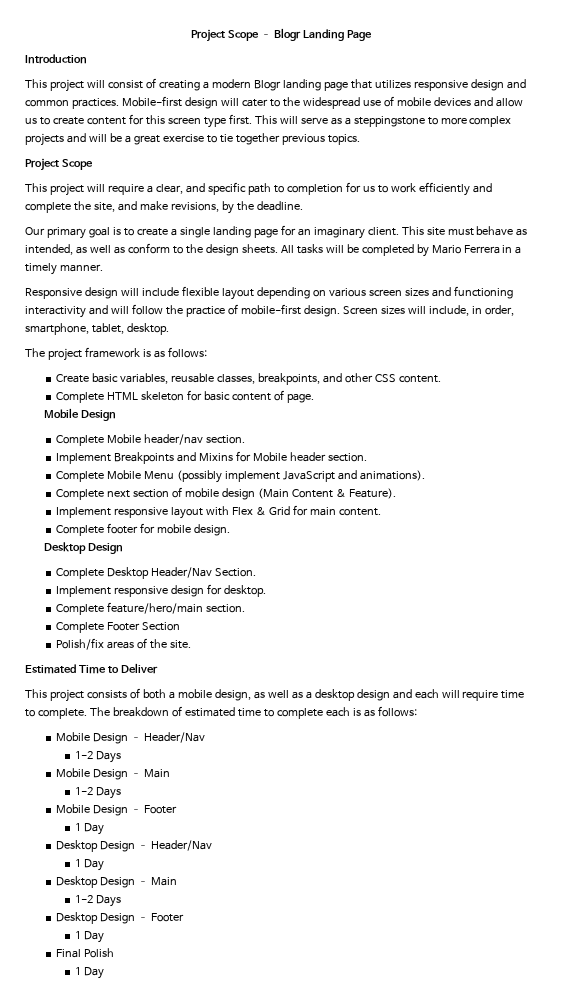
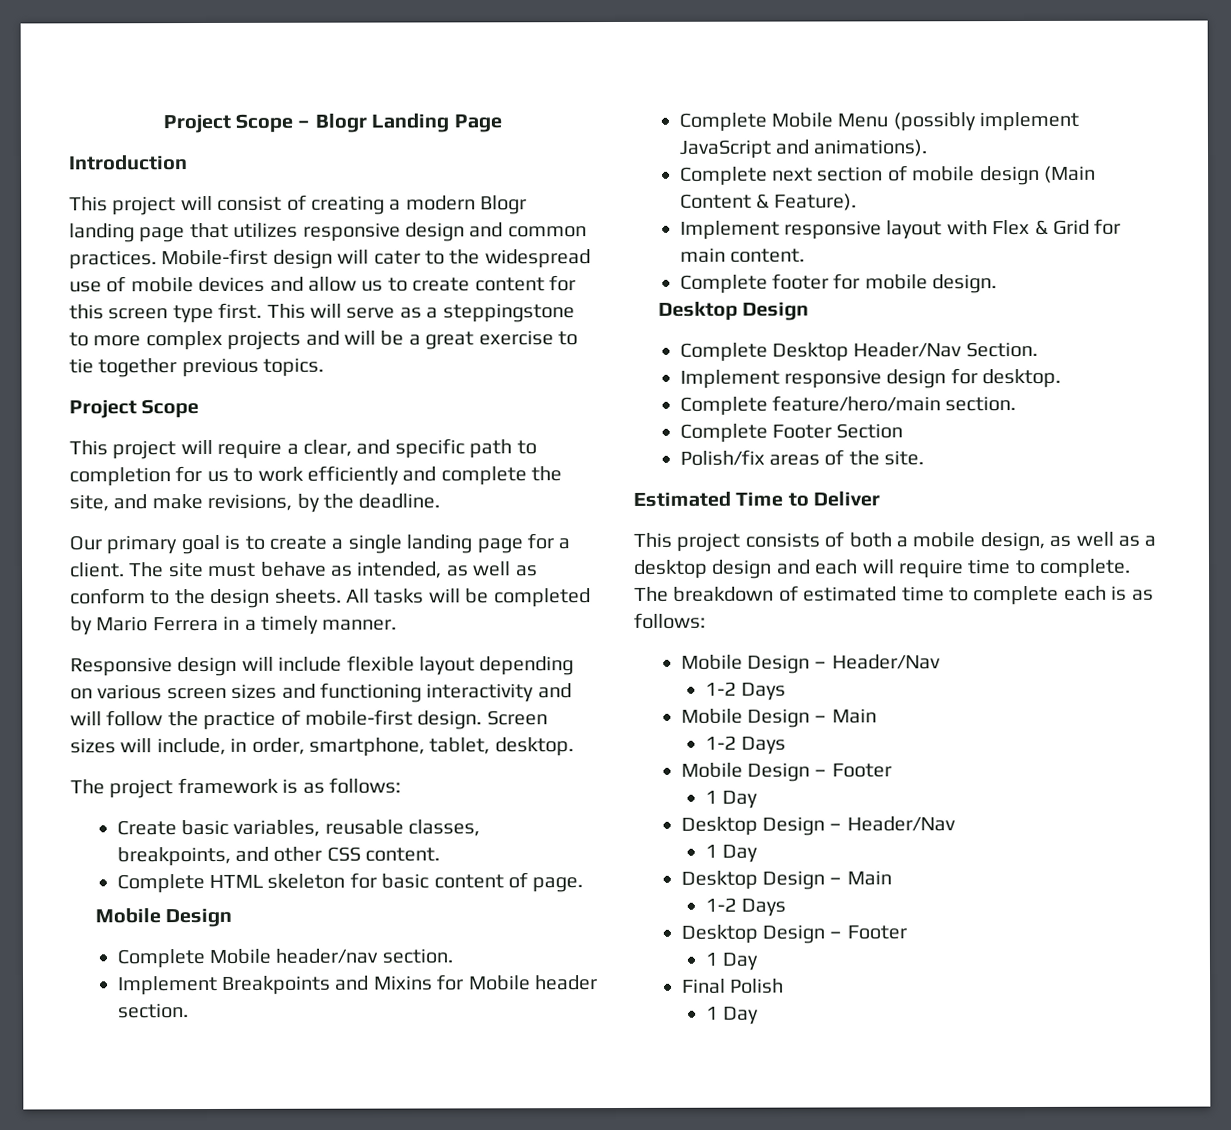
- Our primary goal is to create a single landing page for an imaginary client. This site must behave as intended, as well as conform to the design sheets.
+ Our primary goal is to create a single landing page for a client. The site must behave as intended, as well as conform to the design sheets.

